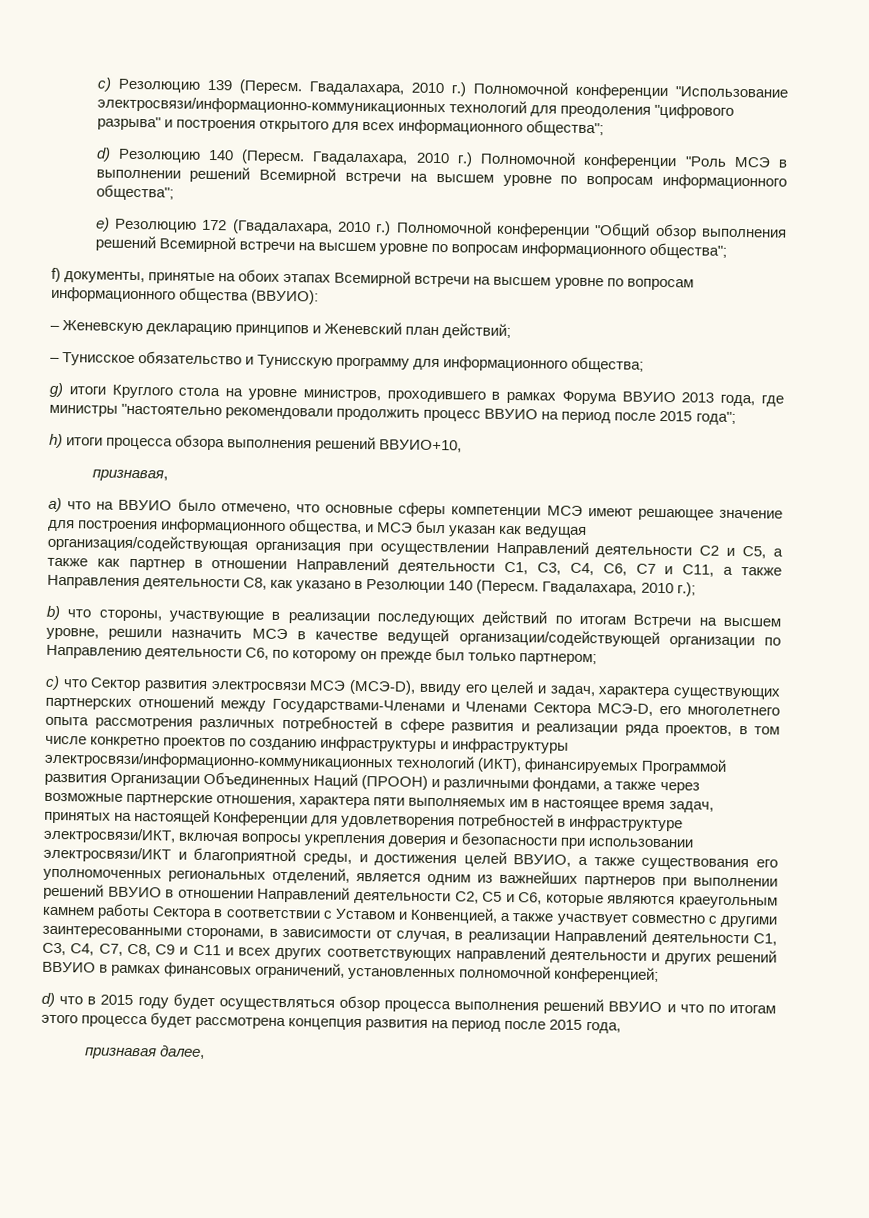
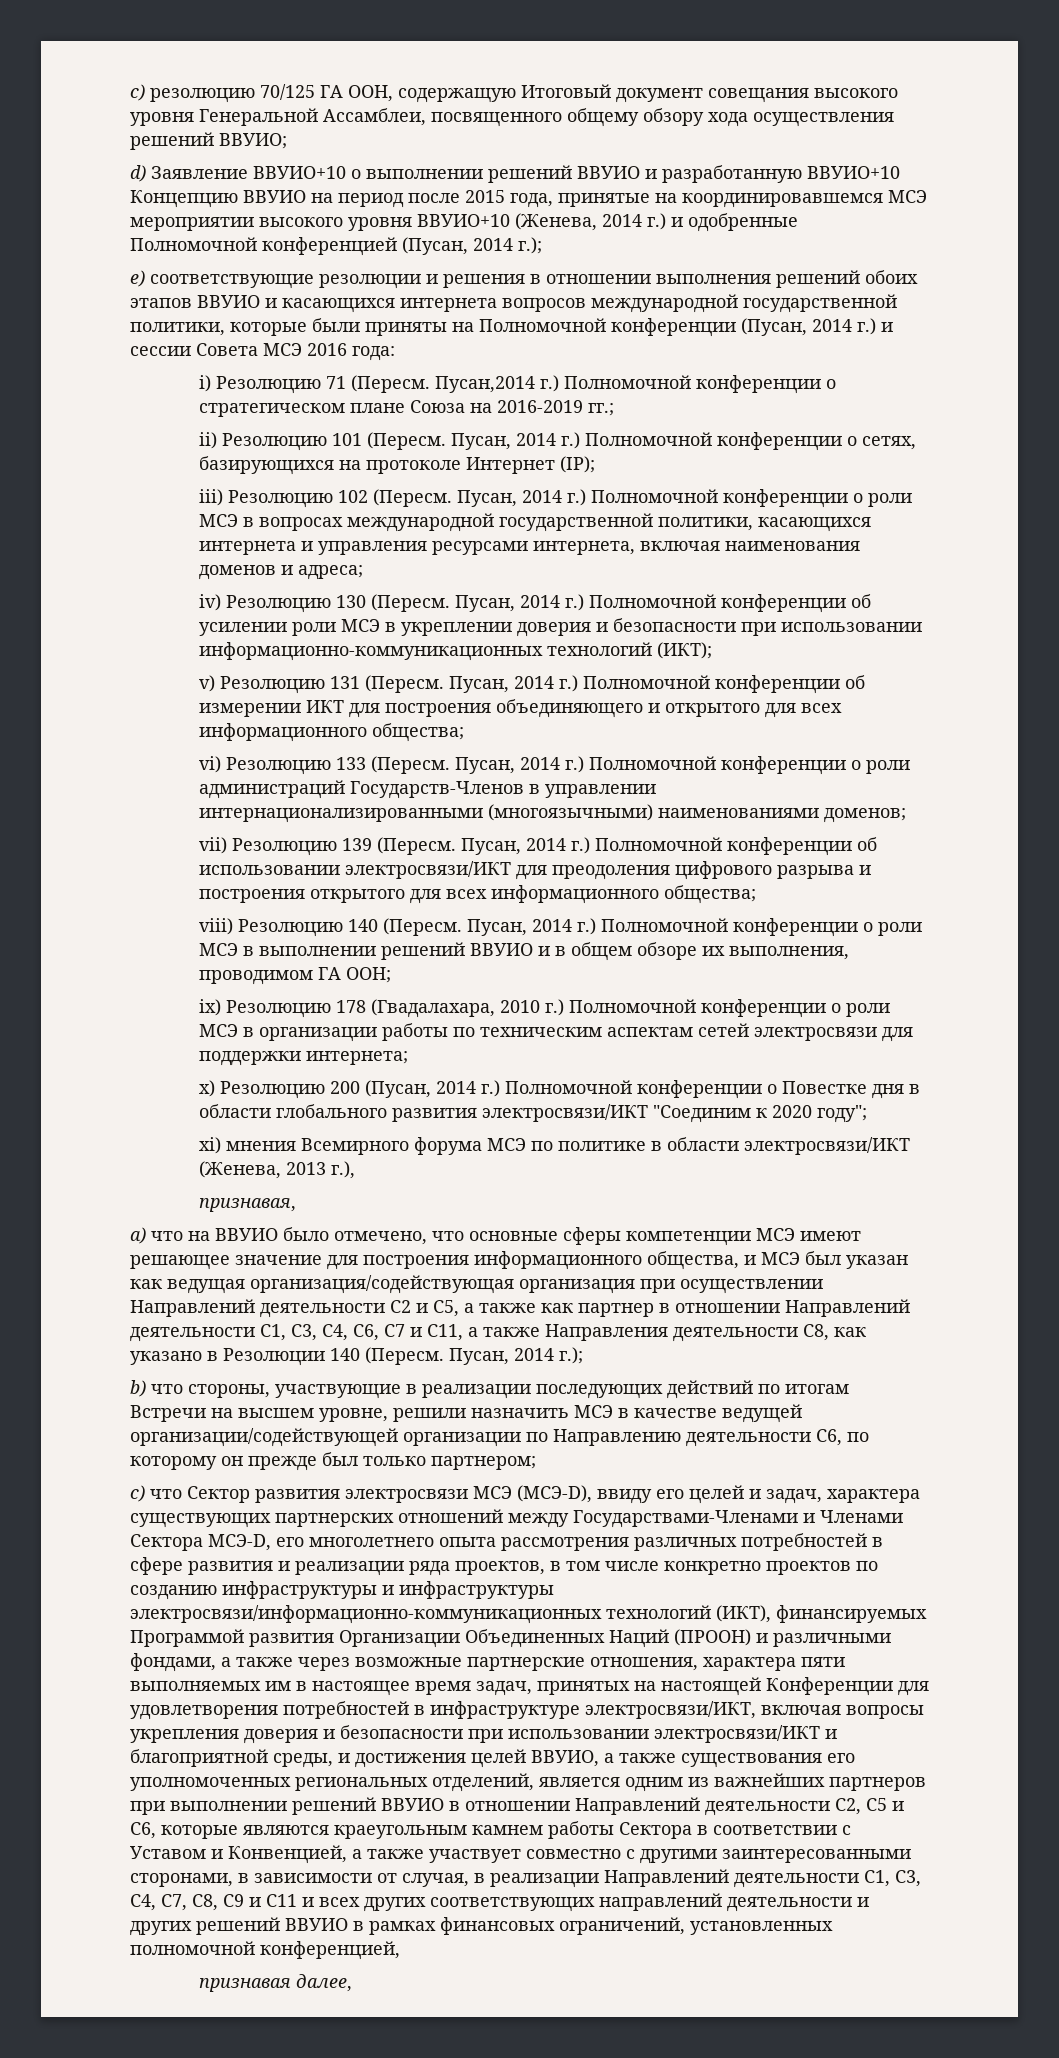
- c) Резолюцию 139 (Пересм.
+ c) резолюцию 70/125 ГА ООН, содержащую Итоговый документ совещания высокого уровня Генеральной Ассамблеи, посвященного общему обзору хода осуществления решений ВВУИО;
+ d) Заявление ВВУИО+10 о выполнении решений ВВУИО и разработанную ВВУИО+10 Концепцию ВВУИО на период после 2015 года, принятые на координировавшемся МСЭ мероприятии высокого уровня ВВУИО+10 (Женева, 2014 г.) и одобренные Полномочной конференцией (Пусан, 2014 г.);
+ e) соответствующие резолюции и решения в отношении выполнения решений обоих этапов ВВУИО и касающихся интернета вопросов международной государственной политики, которые были приняты на Полномочной конференции (Пусан, 2014 г.) и сессии Совета МСЭ 2016 года:
+ i) Резолюцию 71 (Пересм. Пусан,2014 г.) Полномочной конференции о стратегическом плане Союза на 2016-2019 гг.;
+ ii) Резолюцию 101 (Пересм. Пусан, 2014 г.) Полномочной конференции о сетях, базирующихся на протоколе Интернет (IP);
+ iii) Резолюцию 102 (Пересм. Пусан, 2014 г.) Полномочной конференции о роли МСЭ в вопросах международной государственной политики, касающихся интернета и управления ресурсами интернета, включая наименования доменов и адреса;
+ iv) Резолюцию 130 (Пересм. Пусан, 2014 г.) Полномочной конференции об усилении роли МСЭ в укреплении доверия и безопасности при использовании информационно-коммуникационных технологий (ИКТ);
+ v) Резолюцию 131 (Пересм. Пусан, 2014 г.) Полномочной конференции об измерении ИКТ для построения объединяющего и открытого для всех информационного общества;
+ vi) Резолюцию 133 (Пересм. Пусан, 2014 г.) Полномочной конференции о роли администраций Государств-Членов в управлении интернационализированными (многоязычными) наименованиями доменов;
+ vii) Резолюцию 139 (Пересм.
- Гвадалахара, 2010 г.) Полномочной конференции "Использование электросвязи/информационно-коммуникационных технологий для преодоления "цифрового разрыва" и построения открытого для всех информационного общества";
- d) Резолюцию 140 (Пересм.
+ Пусан, 2014 г.) Полномочной конференции об использовании электросвязи/ИКТ для преодоления цифрового разрыва и построения открытого для всех информационного общества;
+ viii) Резолюцию 140 (Пересм.
- Гвадалахара, 2010 г.) Полномочной конференции "Роль МСЭ в выполнении решений Всемирной встречи на высшем уровне по вопросам информационного общества";
- e) Резолюцию 172 (Гвадалахара, 2010 г.) Полномочной конференции "Общий обзор выполнения решений Всемирной встречи на высшем уровне по вопросам информационного общества";
- f) документы, принятые на обоих этапах Всемирной встречи на высшем уровне по вопросам информационного общества (ВВУИО):
- – Женевскую декларацию принципов и Женевский план действий;
- – Тунисское обязательство и Тунисскую программу для информационного общества;
- g) итоги Круглого стола на уровне министров, проходившего в рамках Форума ВВУИО 2013 года, где министры "настоятельно рекомендовали продолжить процесс ВВУИО на период после 2015 года";
- h) итоги процесса обзора выполнения решений ВВУИО+10,
+ Пусан, 2014 г.) Полномочной конференции о роли МСЭ в выполнении решений ВВУИО и в общем обзоре их выполнения, проводимом ГА ООН;
+ ix) Резолюцию 178 (Гвадалахара, 2010 г.) Полномочной конференции о роли МСЭ в организации работы по техническим аспектам сетей электросвязи для поддержки интернета;
+ x) Резолюцию 200 (Пусан, 2014 г.) Полномочной конференции о Повестке дня в области глобального развития электросвязи/ИКТ "Соединим к 2020 году";
+ xi) мнения Всемирного форума МСЭ по политике в области электросвязи/ИКТ (Женева, 2013 г.),
- Гвадалахара, 2010 г.);
+ Пусан, 2014 г.);
- с) что Сектор развития электросвязи МСЭ (МСЭ-D), ввиду его целей и задач, характера существующих партнерских отношений между Государствами-Членами и Членами Сектора МСЭ-D, его многолетнего опыта рассмотрения различных потребностей в сфере развития и реализации ряда проектов, в том числе конкретно проектов по созданию инфраструктуры и инфраструктуры электросвязи/информационно-коммуникационных технологий (ИКТ), финансируемых Программой развития Организации Объединенных Наций (ПРООН) и различными фондами, а также через возможные партнерские отношения, характера пяти выполняемых им в настоящее время задач, принятых на настоящей Конференции для удовлетворения потребностей в инфраструктуре электросвязи/ИКТ, включая вопросы укрепления доверия и безопасности при использовании электросвязи/ИКТ и благоприятной среды, и достижения целей ВВУИО, а также существования его уполномоченных региональных отделений, является одним из важнейших партнеров при выполнении решений ВВУИО в отношении Направлений деятельности С2, С5 и С6, которые являются краеугольным камнем работы Сектора в соответствии с Уставом и Конвенцией, а также участвует совместно с другими заинтересованными сторонами, в зависимости от случая, в реализации Направлений деятельности С1, С3, С4, С7, С8, С9 и С11 и всех других соответствующих направлений деятельности и других решений ВВУИО в рамках финансовых ограничений, установленных полномочной конференцией;
- d) что в 2015 году будет осуществляться обзор процесса выполнения решений ВВУИО и что по итогам этого процесса будет рассмотрена концепция развития на период после 2015 года,
+ с) что Сектор развития электросвязи МСЭ (МСЭ-D), ввиду его целей и задач, характера существующих партнерских отношений между Государствами-Членами и Членами Сектора МСЭ-D, его многолетнего опыта рассмотрения различных потребностей в сфере развития и реализации ряда проектов, в том числе конкретно проектов по созданию инфраструктуры и инфраструктуры электросвязи/информационно-коммуникационных технологий (ИКТ), финансируемых Программой развития Организации Объединенных Наций (ПРООН) и различными фондами, а также через возможные партнерские отношения, характера пяти выполняемых им в настоящее время задач, принятых на настоящей Конференции для удовлетворения потребностей в инфраструктуре электросвязи/ИКТ, включая вопросы укрепления доверия и безопасности при использовании электросвязи/ИКТ и благоприятной среды, и достижения целей ВВУИО, а также существования его уполномоченных региональных отделений, является одним из важнейших партнеров при выполнении решений ВВУИО в отношении Направлений деятельности С2, С5 и С6, которые являются краеугольным камнем работы Сектора в соответствии с Уставом и Конвенцией, а также участвует совместно с другими заинтересованными сторонами, в зависимости от случая, в реализации Направлений деятельности С1, С3, С4, С7, С8, С9 и С11 и всех других соответствующих направлений деятельности и других решений ВВУИО в рамках финансовых ограничений, установленных полномочной конференцией,

